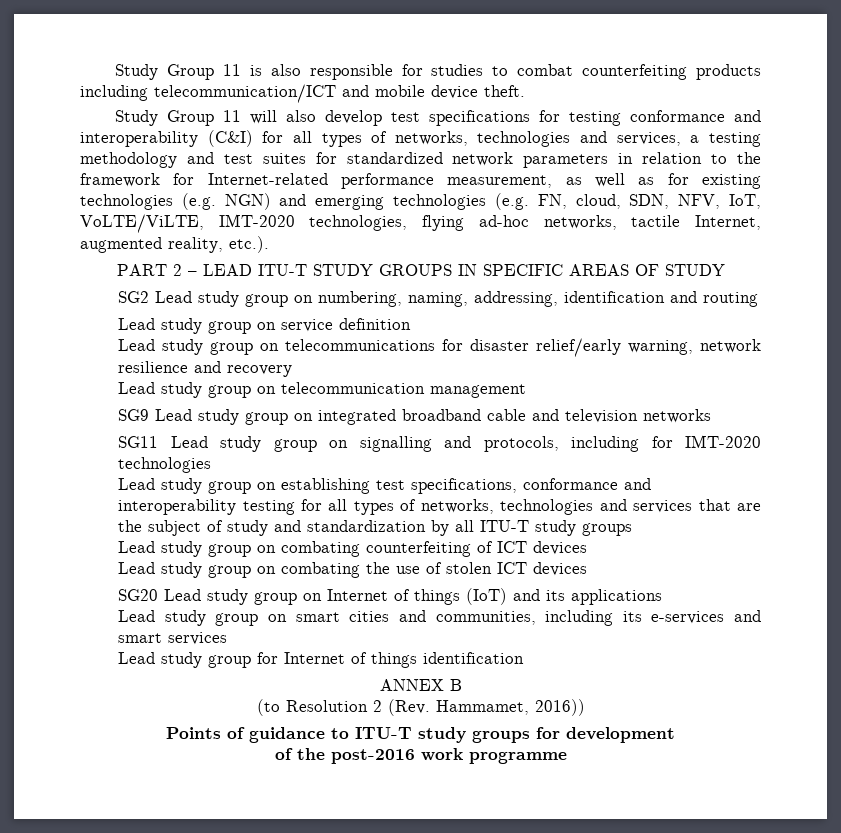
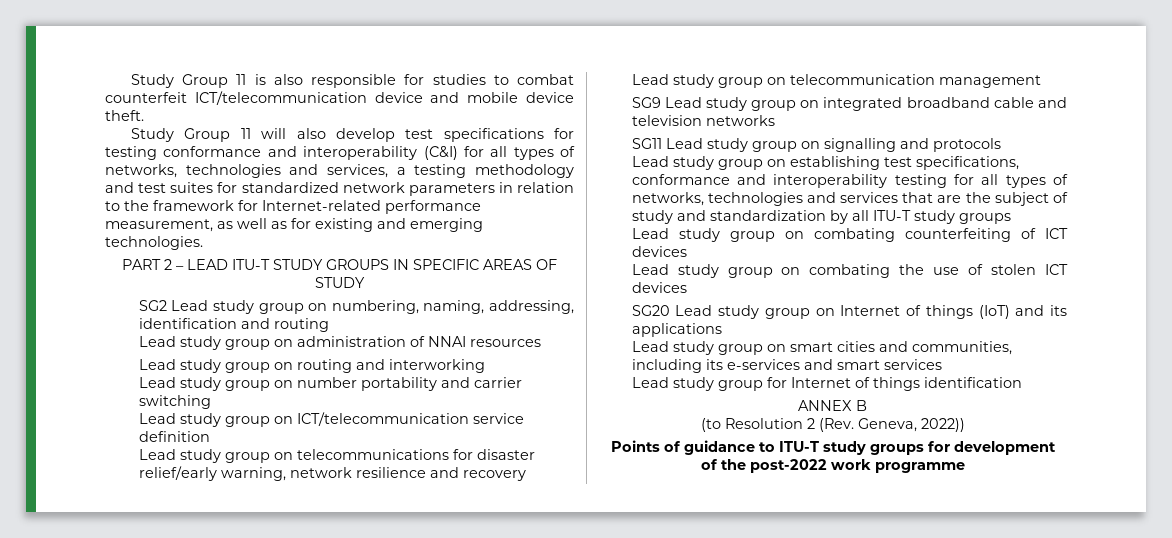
- Study Group 11 is also responsible for studies to combat counterfeiting products including telecommunication/ICT and mobile device theft.
+ Study Group 11 is also responsible for studies to combat counterfeit ICT/telecommunication device and mobile device theft.
- Study Group 11 will also develop test specifications for testing conformance and interoperability (C&I) for all types of networks, technologies and services, a testing methodology and test suites for standardized network parameters in relation to the framework for Internet-related performance measurement, as well as for existing technologies (e.g. NGN) and emerging technologies (e.g. FN, cloud, SDN, NFV, IoT, VoLTE/ViLTE, IMT-2020 technologies, flying ad-hoc networks, tactile Internet, augmented reality, etc.).
+ Study Group 11 will also develop test specifications for testing conformance and interoperability (C&I) for all types of networks, technologies and services, a testing methodology and test suites for standardized network parameters in relation to the framework for Internet-related performance measurement, as well as for existing and emerging technologies.
- Lead study group on service definition
+ Lead study group on administration of NNAI resources
+ Lead study group on routing and interworking
+ Lead study group on number portability and carrier switching
+ Lead study group on ICT/telecommunication service definition
- SG11 Lead study group on signalling and protocols, including for IMT-2020 technologies
+ SG11 Lead study group on signalling and protocols
- (to Resolution 2 (Rev. Hammamet, 2016))
+ (to Resolution 2 (Rev. Geneva, 2022))
- of the post-2016 work programme
+ of the post-2022 work programme

